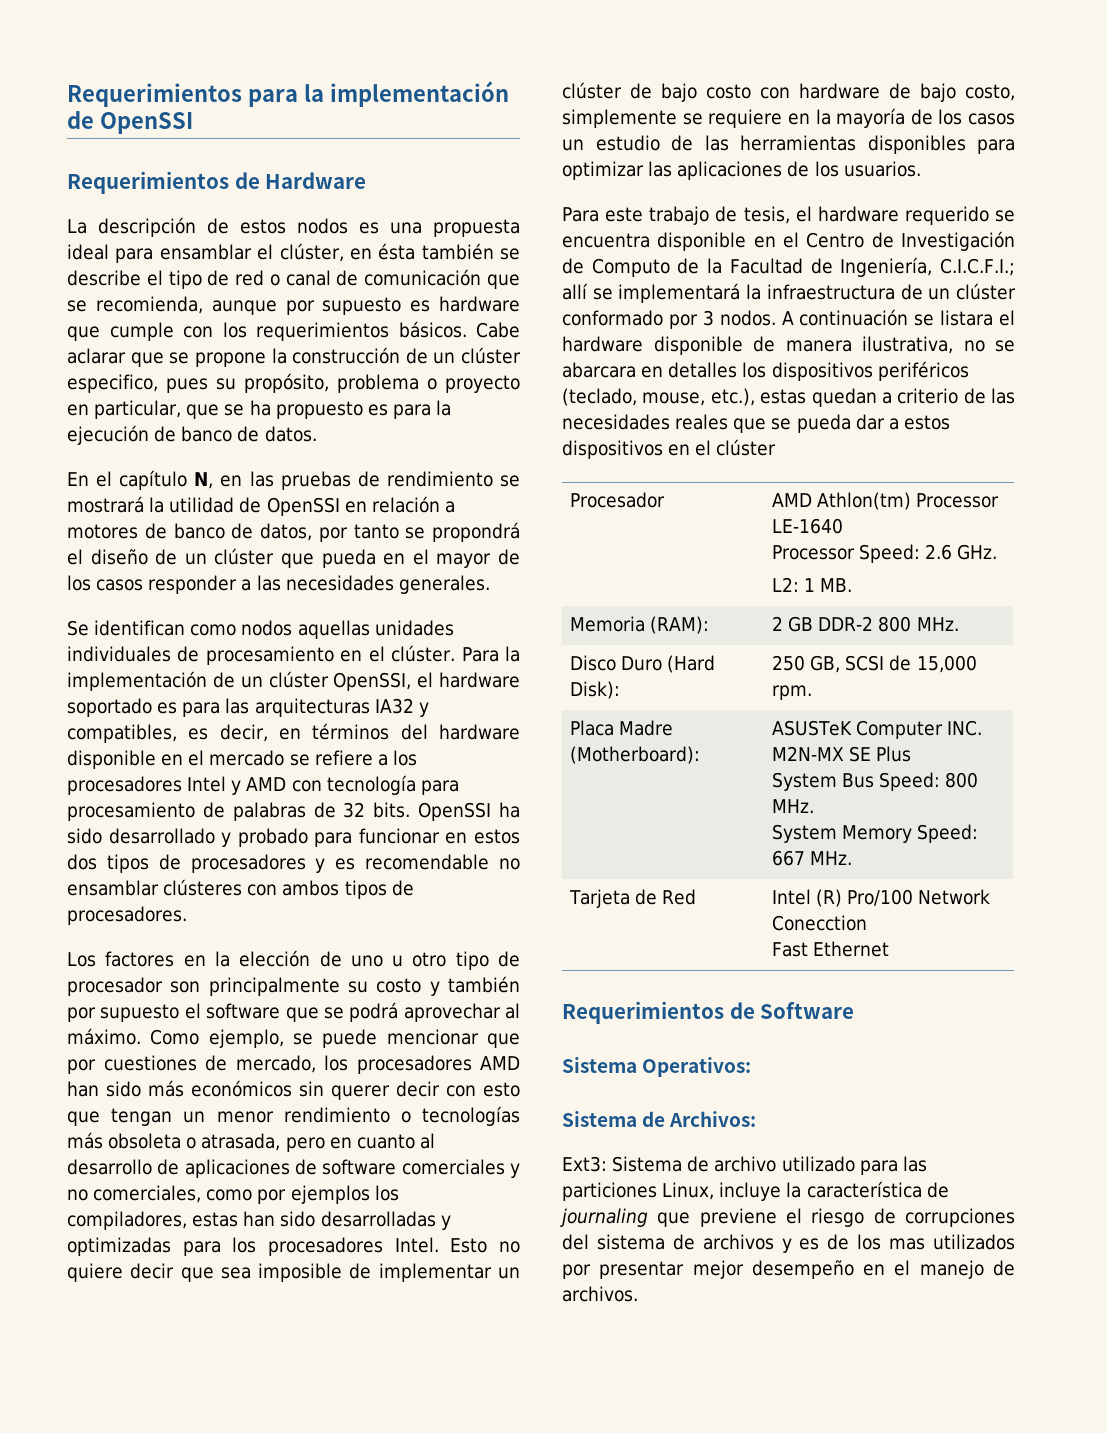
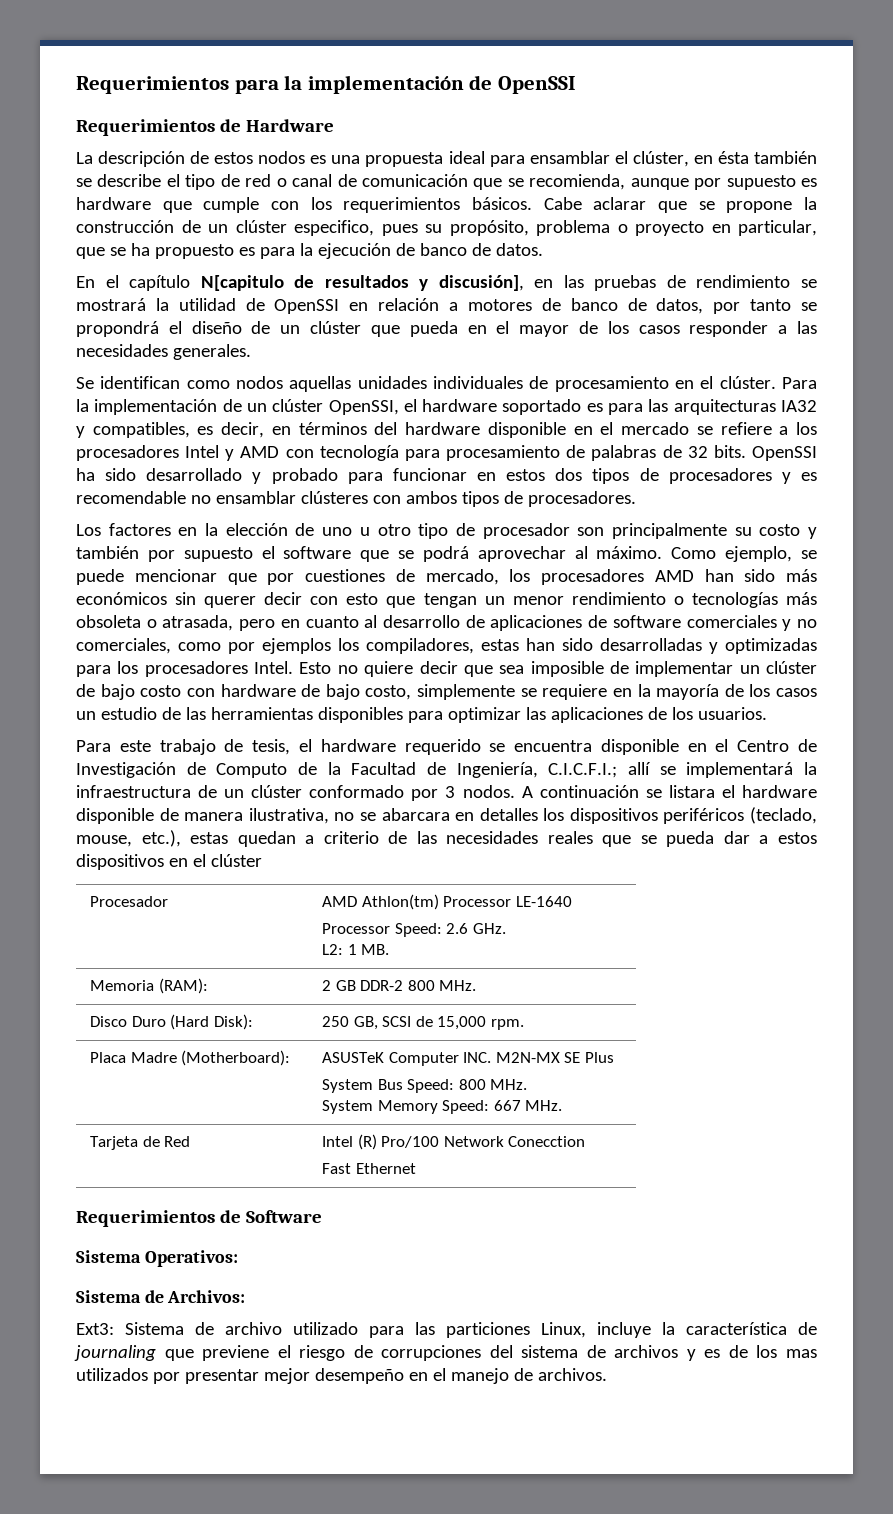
- En el capítulo N, en las pruebas de rendimiento se mostrará la utilidad de OpenSSI en relación a motores de banco de datos, por tanto se propondrá el diseño de un clúster que pueda en el mayor de los casos responder a las necesidades generales.
+ En el capítulo N[capitulo de resultados y discusión], en las pruebas de rendimiento se mostrará la utilidad de OpenSSI en relación a motores de banco de datos, por tanto se propondrá el diseño de un clúster que pueda en el mayor de los casos responder a las necesidades generales.

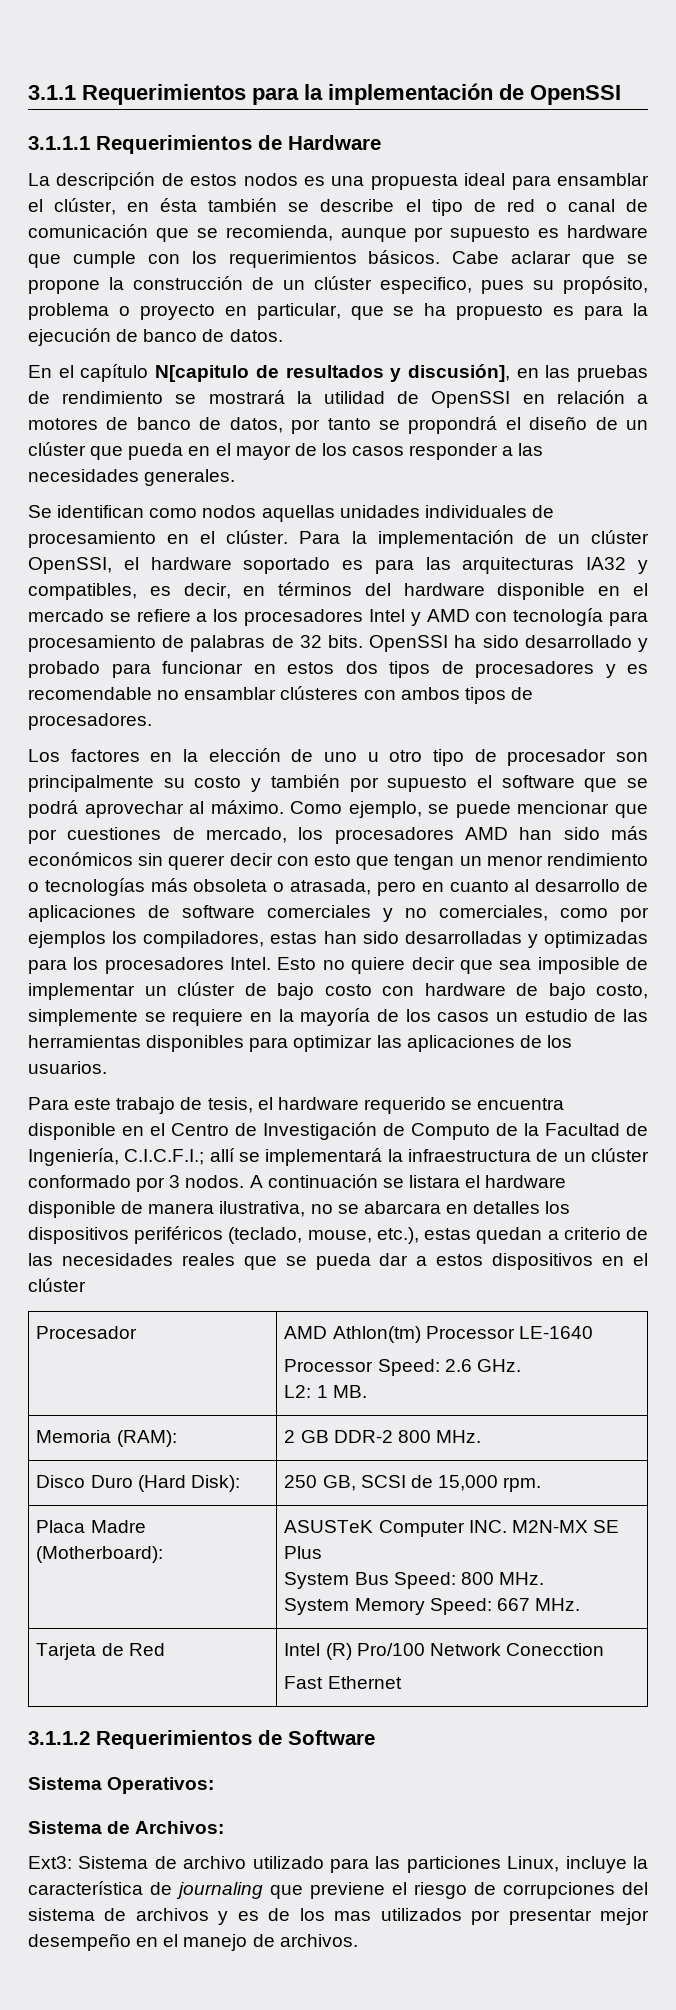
- Requerimientos para la implementación de OpenSSI
+ 3.1.1 Requerimientos para la implementación de OpenSSI
- Requerimientos de Hardware
+ 3.1.1.1 Requerimientos de Hardware
- Requerimientos de Software
+ 3.1.1.2 Requerimientos de Software

